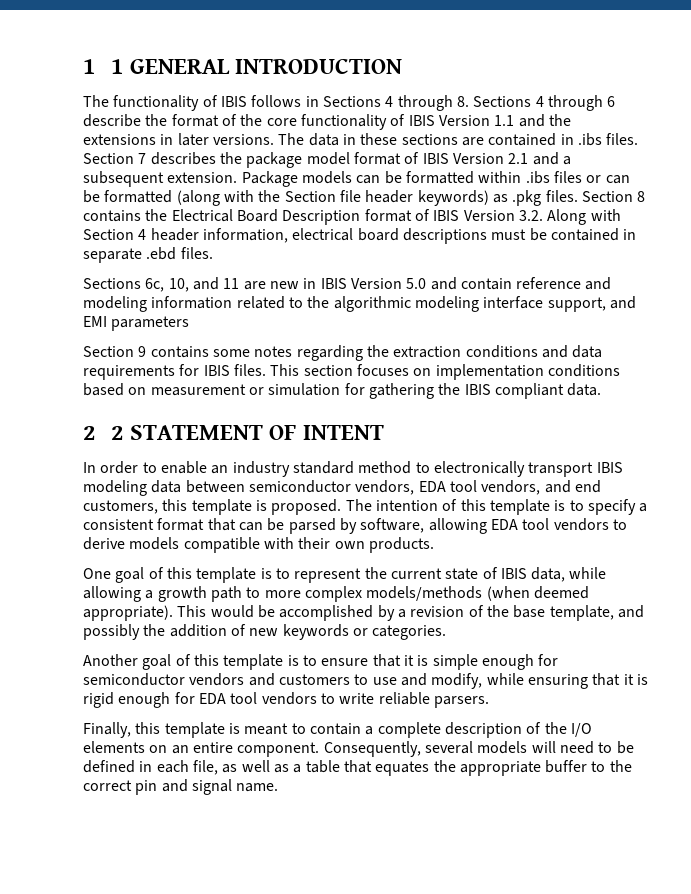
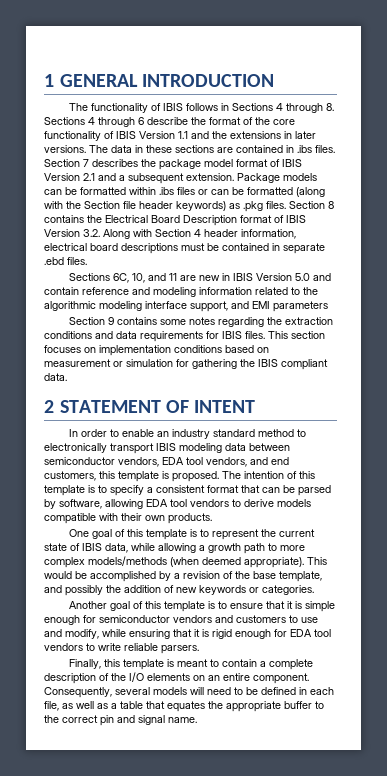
- 1 1 GENERAL INTRODUCTION
+ 1 GENERAL INTRODUCTION
- Sections 6c, 10, and 11 are new in IBIS Version 5.0 and contain reference and modeling information related to the algorithmic modeling interface support, and EMI parameters
+ Sections 6C, 10, and 11 are new in IBIS Version 5.0 and contain reference and modeling information related to the algorithmic modeling interface support, and EMI parameters
- 2 2 STATEMENT OF INTENT
+ 2 STATEMENT OF INTENT

